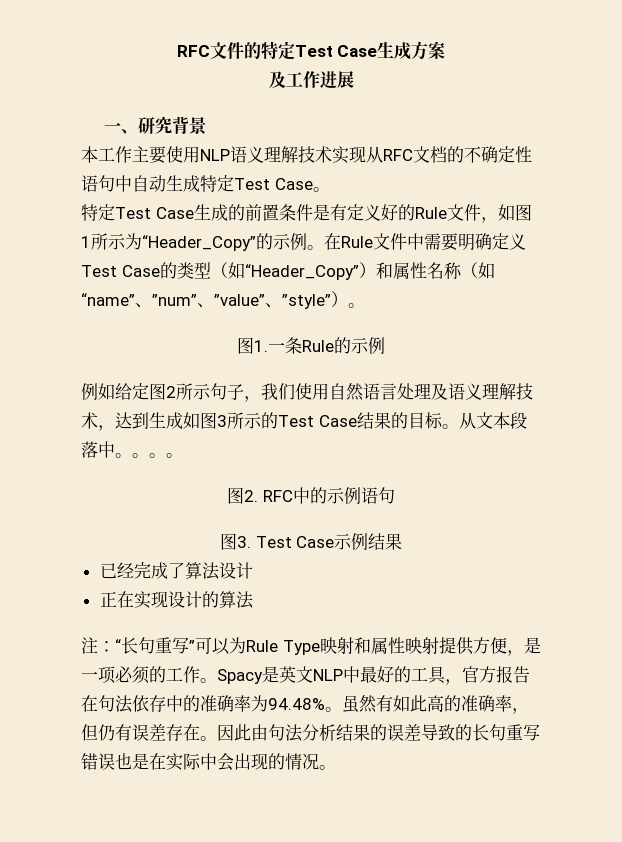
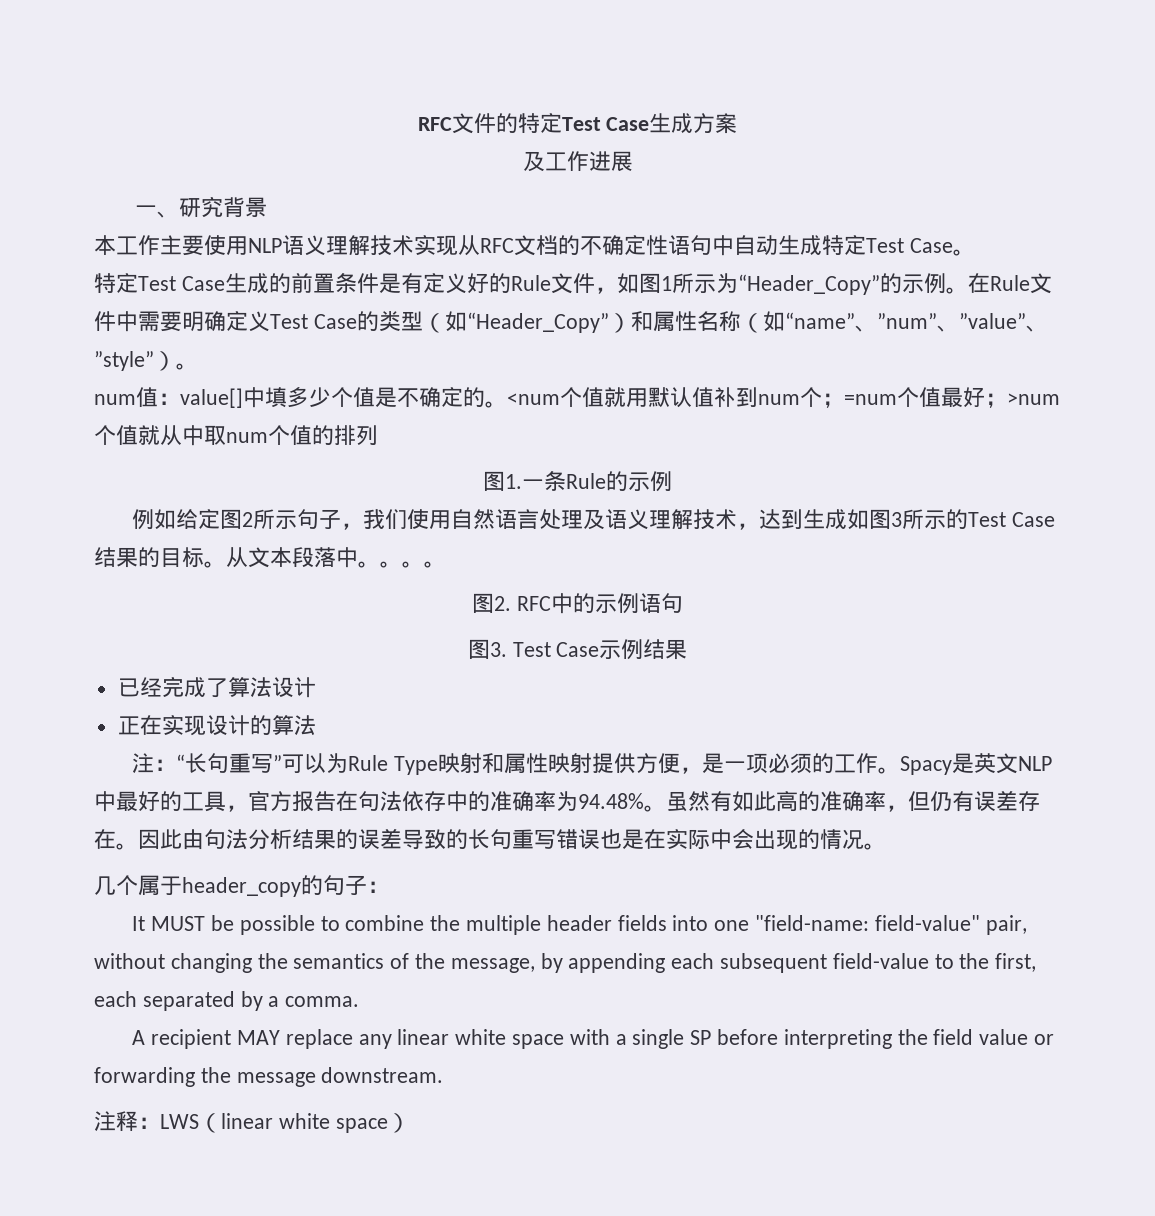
+ num值：value[]中填多少个值是不确定的。<num个值就用默认值补到num个；=num个值最好；>num个值就从中取num个值的排列
+ 几个属于header_copy的句子：
+ It MUST be possible to combine the multiple header fields into one "field-name: field-value" pair, without changing the semantics of the message, by appending each subsequent field-value to the first, each separated by a comma.
+ A recipient MAY replace any linear white space with a single SP before interpreting the field value or forwarding the message downstream.
+ 注释：LWS（linear white space）

